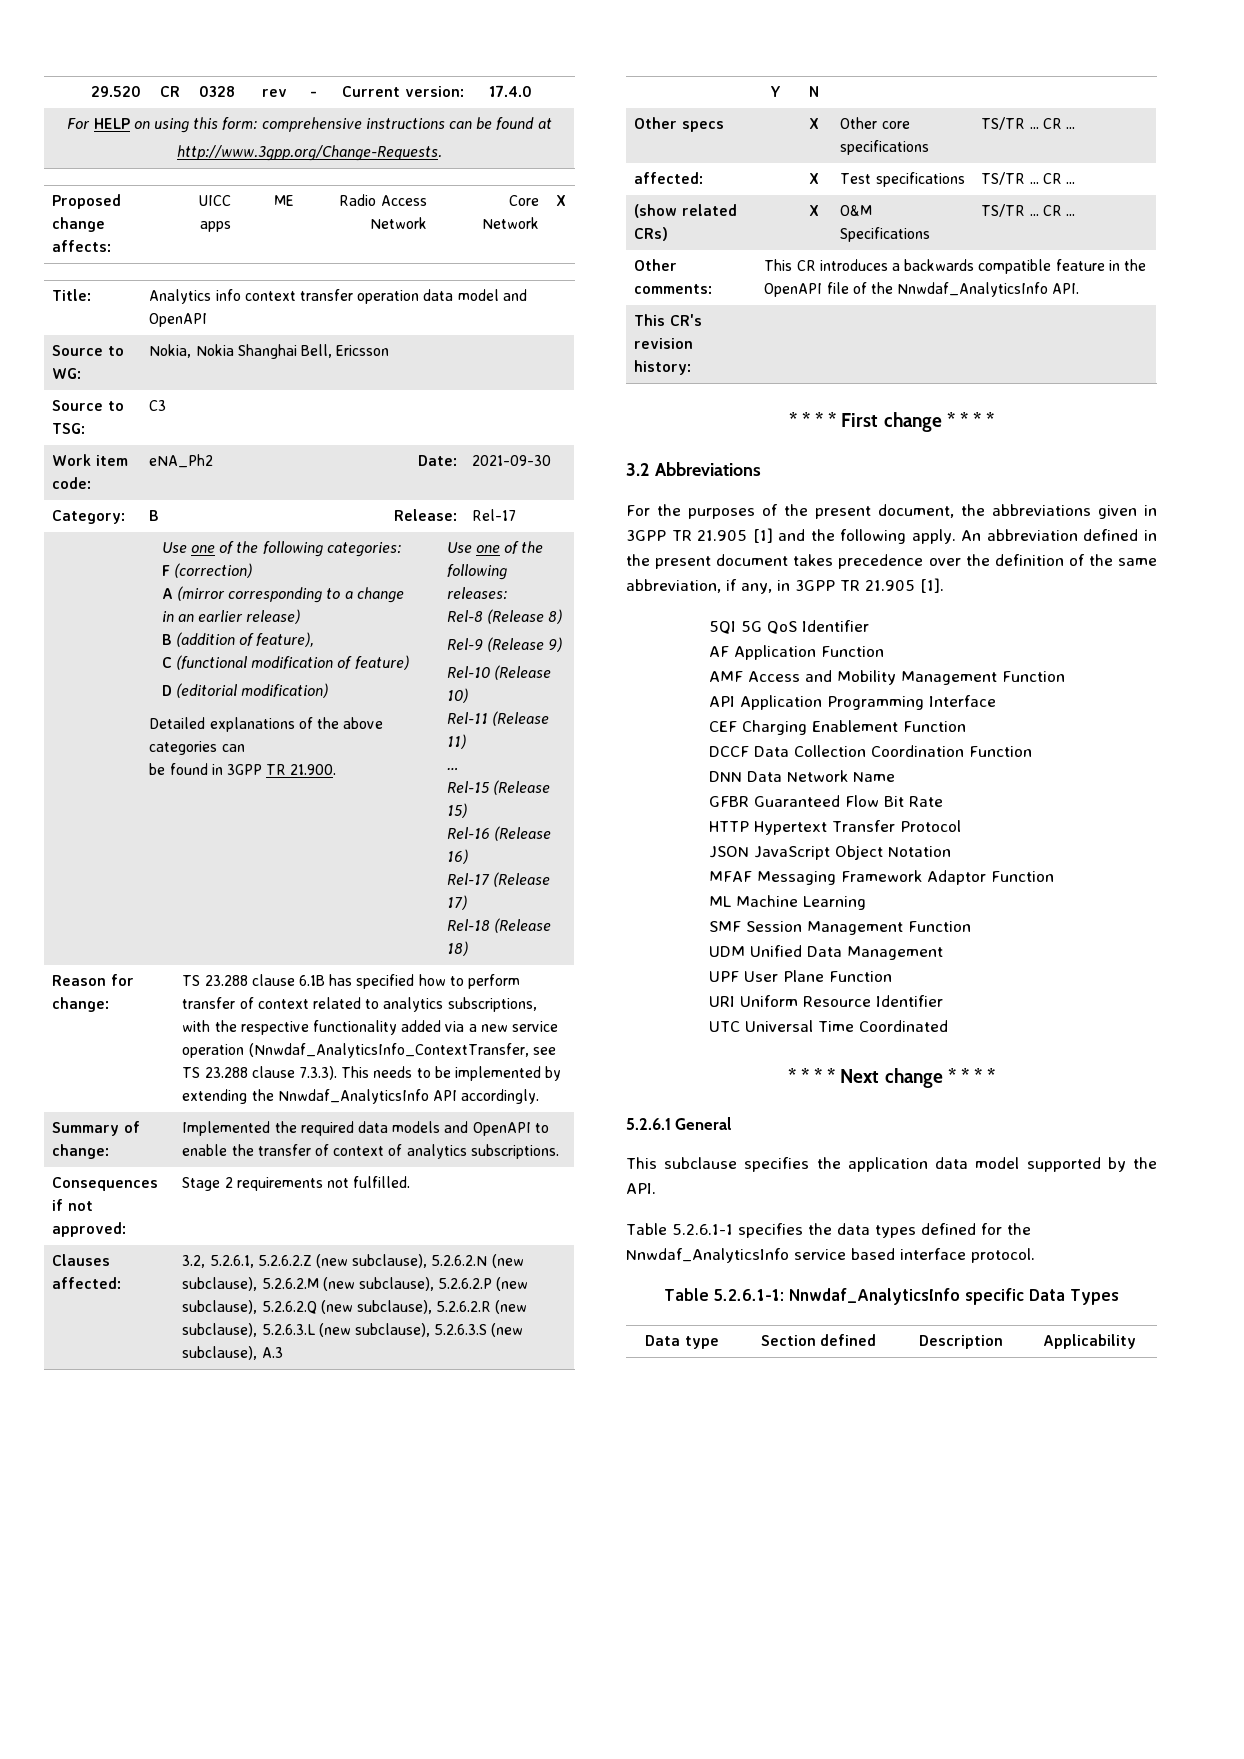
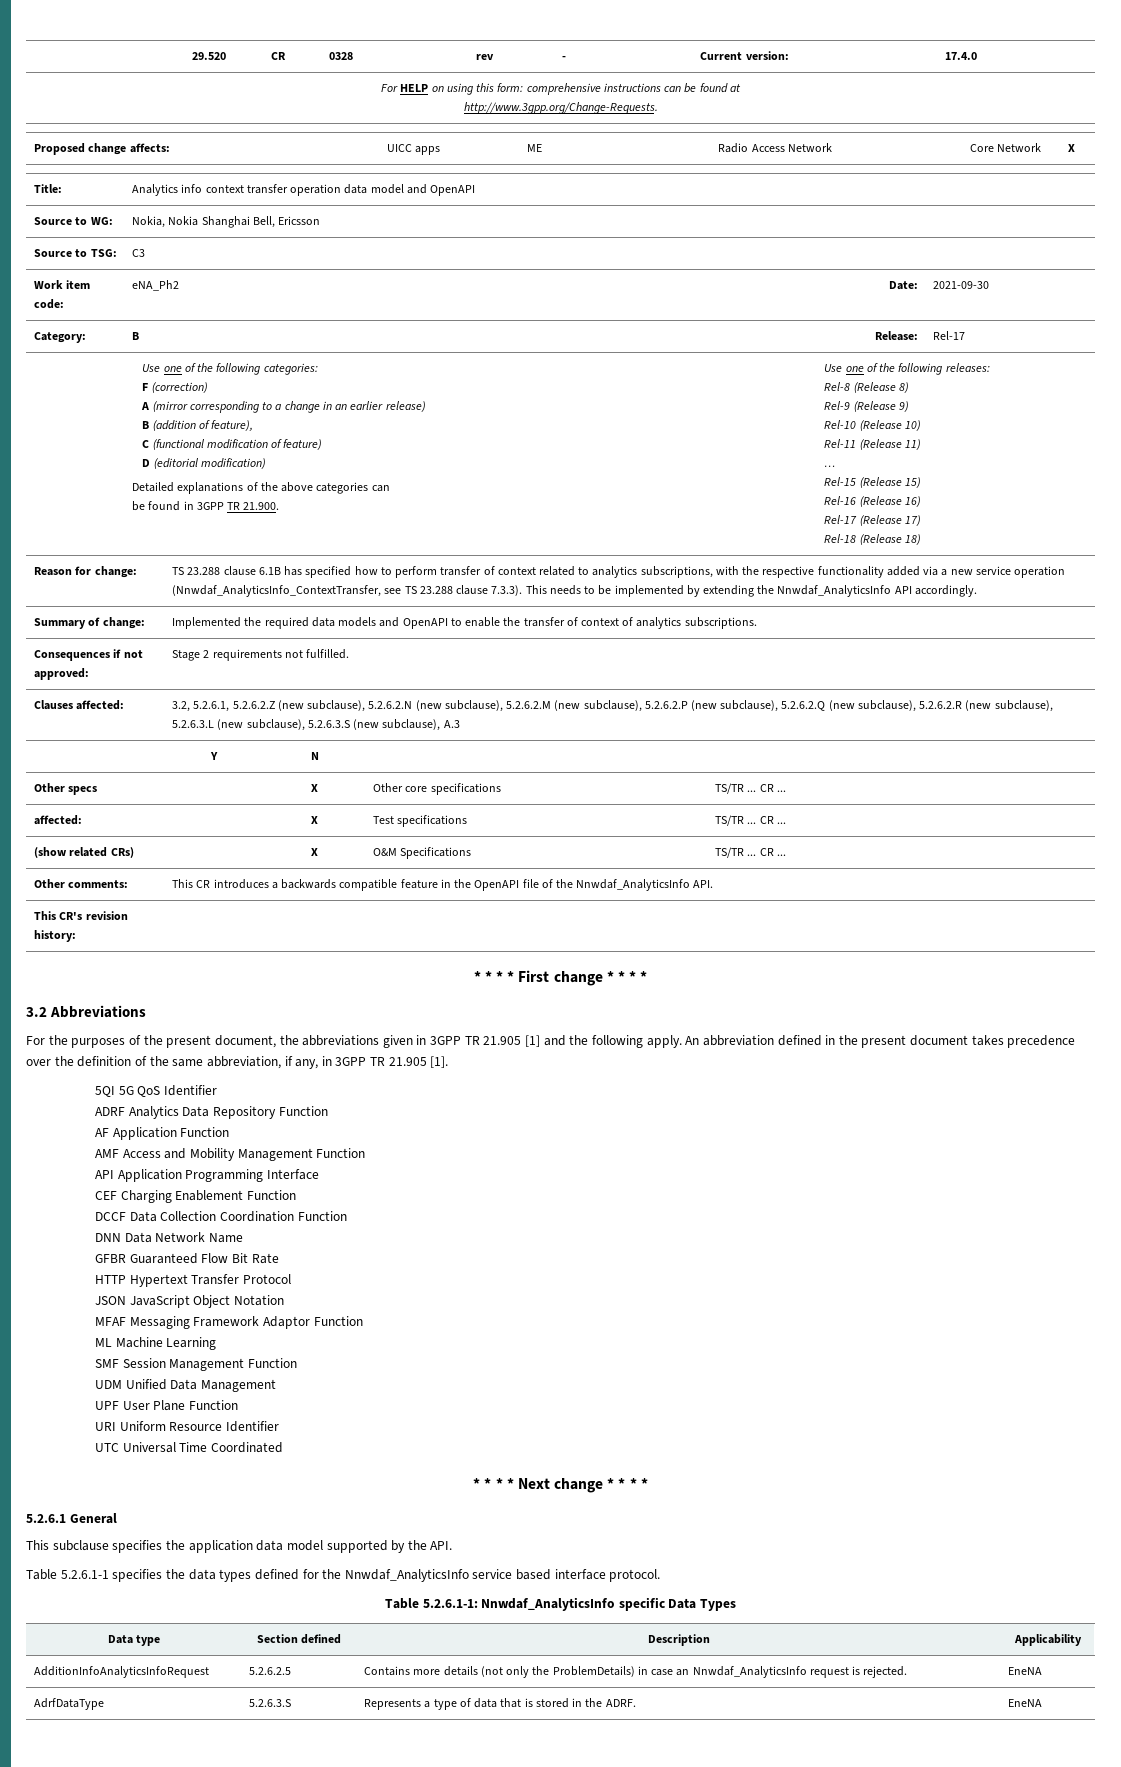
+ ADRF Analytics Data Repository Function
+ AdditionInfoAnalyticsInfoRequest | 5.2.6.2.5 | Contains more details (not only the ProblemDetails) in case an Nnwdaf_AnalyticsInfo request is rejected. | EneNA
+ AdrfDataType | 5.2.6.3.S | Represents a type of data that is stored in the ADRF. | EneNA

